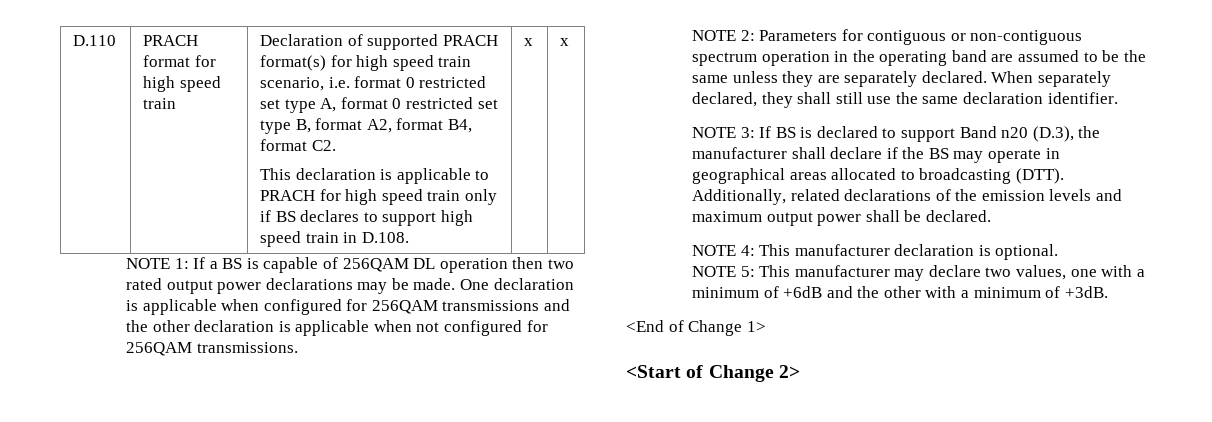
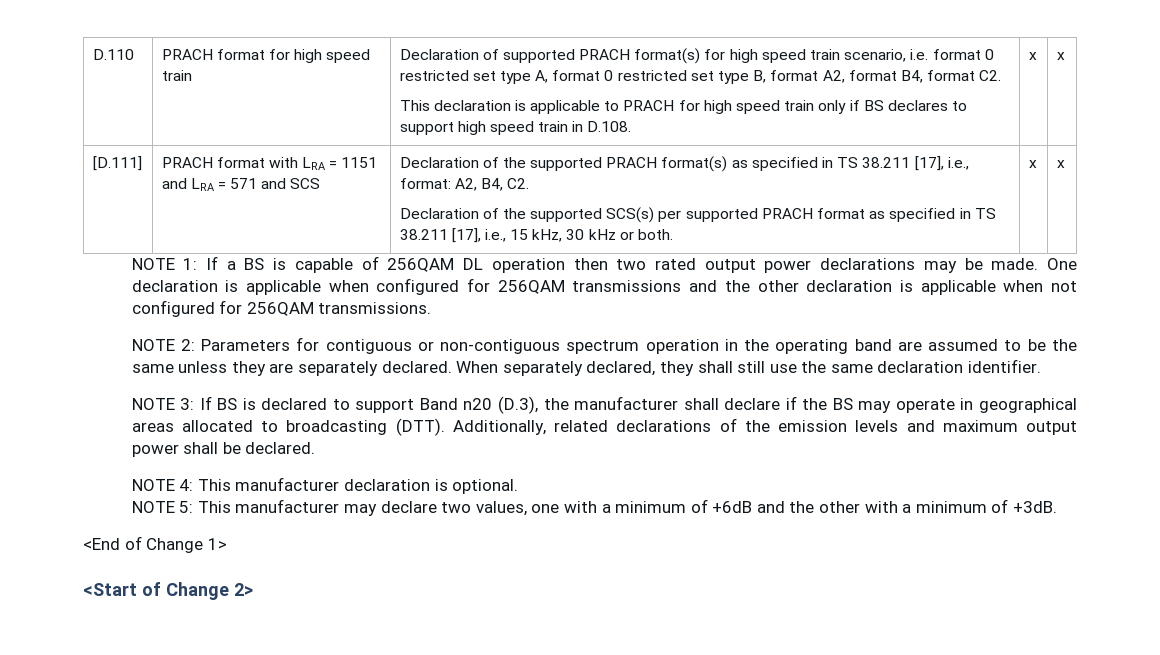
+ [D.111] | PRACH format with LRA = 1151 and LRA = 571 and SCS | Declaration of the supported PRACH format(s) as specified in TS 38.211 [17], i.e., format: A2, B4, C2.
+ Declaration of the supported SCS(s) per supported PRACH format as specified in TS 38.211 [17], i.e., 15 kHz, 30 kHz or both. | x | x

